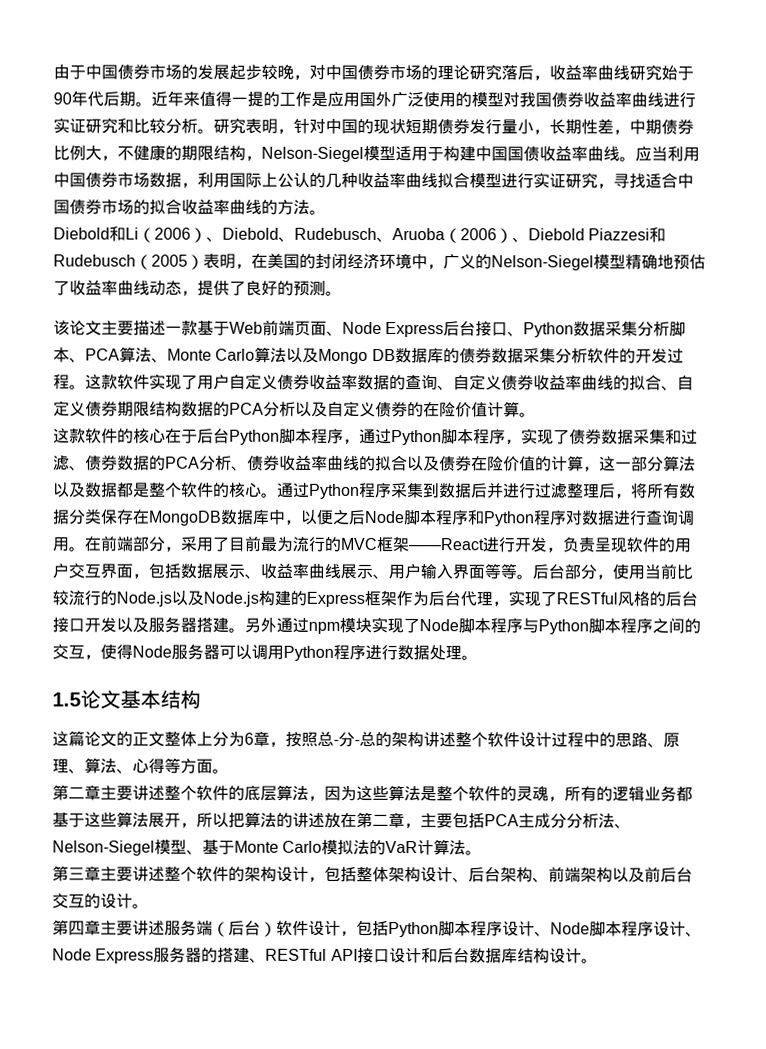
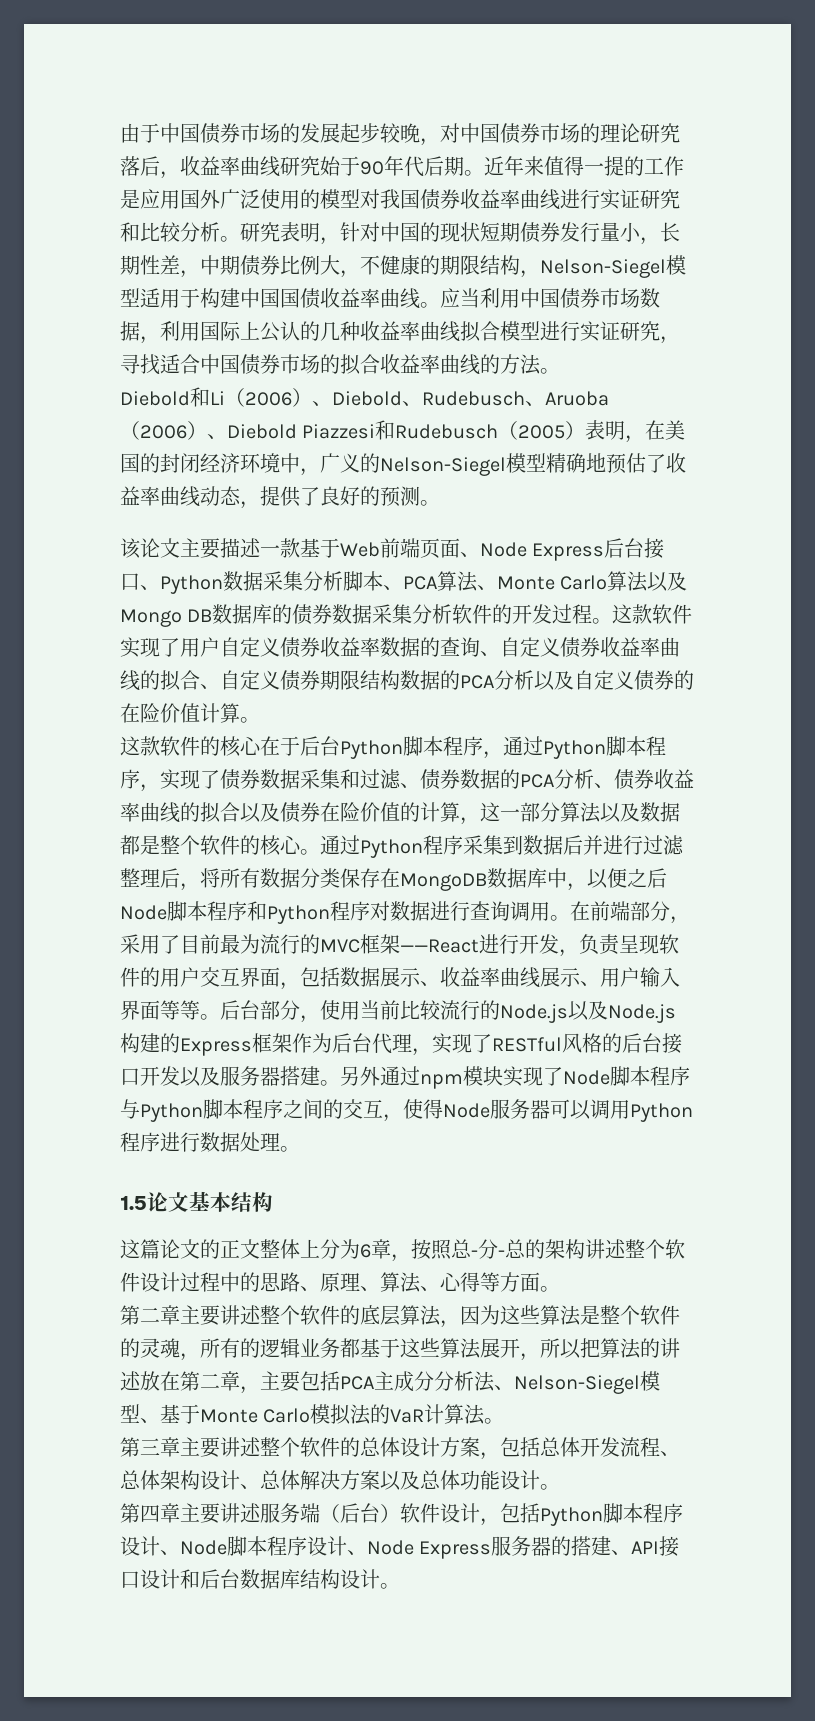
- 第三章主要讲述整个软件的架构设计，包括整体架构设计、后台架构、前端架构以及前后台交互的设计。
+ 第三章主要讲述整个软件的总体设计方案，包括总体开发流程、总体架构设计、总体解决方案以及总体功能设计。
- 第四章主要讲述服务端（后台）软件设计，包括Python脚本程序设计、Node脚本程序设计、Node Express服务器的搭建、RESTful API接口设计和后台数据库结构设计。
+ 第四章主要讲述服务端（后台）软件设计，包括Python脚本程序设计、Node脚本程序设计、Node Express服务器的搭建、API接口设计和后台数据库结构设计。

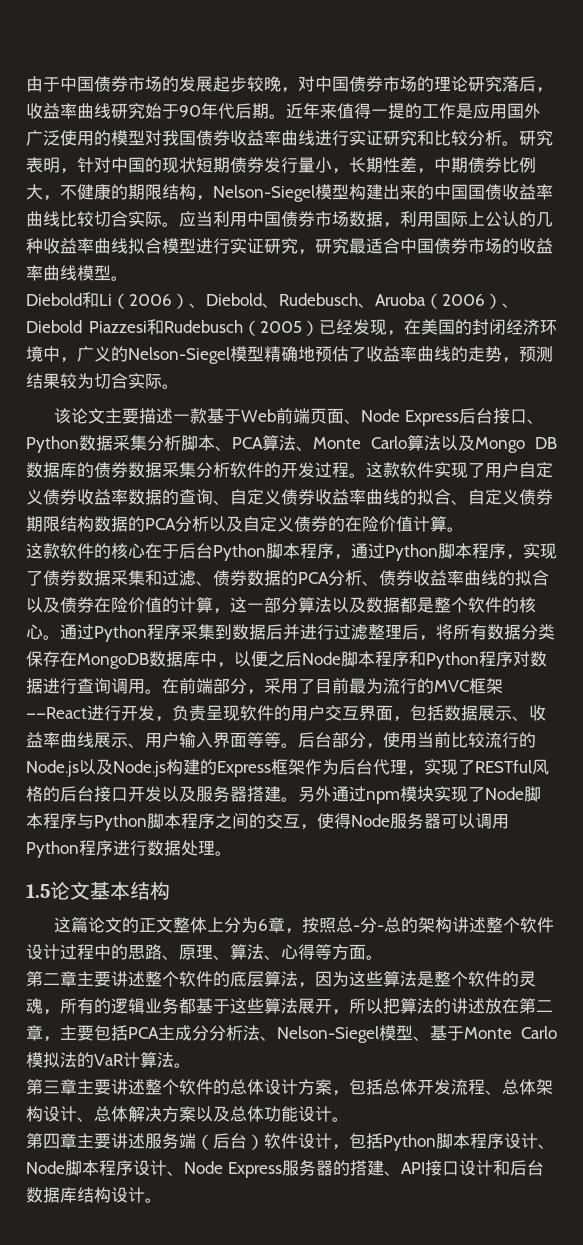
- 研究表明，针对中国的现状短期债券发行量小，长期性差，中期债券比例大，不健康的期限结构，Nelson-Siegel模型适用于构建中国国债收益率曲线。
+ 研究表明，针对中国的现状短期债券发行量小，长期性差，中期债券比例大，不健康的期限结构，Nelson-Siegel模型构建出来的中国国债收益率曲线比较切合实际。
- 应当利用中国债券市场数据，利用国际上公认的几种收益率曲线拟合模型进行实证研究，寻找适合中国债券市场的拟合收益率曲线的方法。
+ 应当利用中国债券市场数据，利用国际上公认的几种收益率曲线拟合模型进行实证研究，研究最适合中国债券市场的收益率曲线模型。
- Diebold和Li（2006）、Diebold、Rudebusch、Aruoba（2006）、Diebold Piazzesi和Rudebusch（2005）表明，在美国的封闭经济环境中，广义的Nelson-Siegel模型精确地预估了收益率曲线动态，提供了良好的预测。
+ Diebold和Li（2006）、Diebold、Rudebusch、Aruoba（2006）、Diebold Piazzesi和Rudebusch（2005）已经发现，在美国的封闭经济环境中，广义的Nelson-Siegel模型精确地预估了收益率曲线的走势，预测结果较为切合实际。

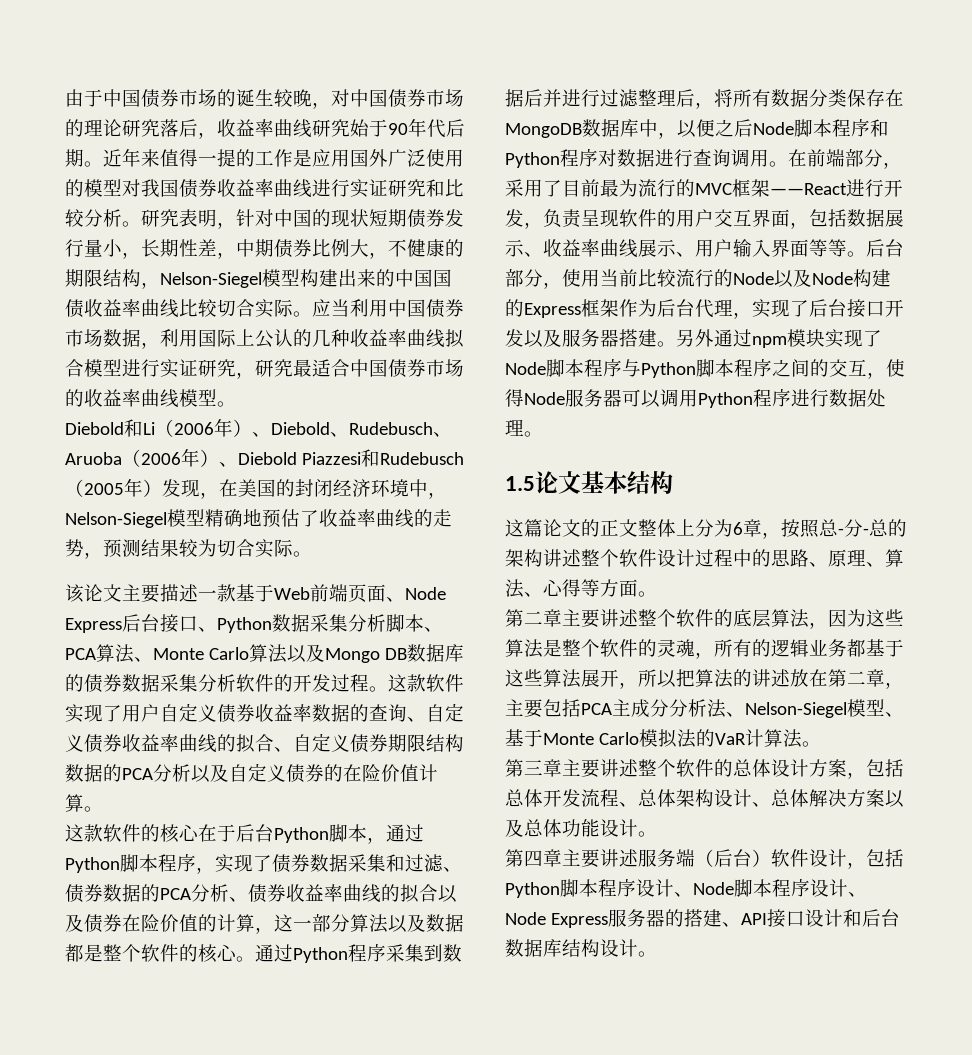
- 由于中国债券市场的发展起步较晚，对中国债券市场的理论研究落后，收益率曲线研究始于90年代后期。
+ 由于中国债券市场的诞生较晚，对中国债券市场的理论研究落后，收益率曲线研究始于90年代后期。
- Diebold和Li（2006）、Diebold、Rudebusch、Aruoba（2006）、Diebold Piazzesi和Rudebusch（2005）已经发现，在美国的封闭经济环境中，广义的Nelson-Siegel模型精确地预估了收益率曲线的走势，预测结果较为切合实际。
+ Diebold和Li（2006年）、Diebold、Rudebusch、Aruoba（2006年）、Diebold Piazzesi和Rudebusch（2005年）发现，在美国的封闭经济环境中，Nelson-Siegel模型精确地预估了收益率曲线的走势，预测结果较为切合实际。
- 这款软件的核心在于后台Python脚本程序，通过Python脚本程序，实现了债券数据采集和过滤、债券数据的PCA分析、债券收益率曲线的拟合以及债券在险价值的计算，这一部分算法以及数据都是整个软件的核心。
+ 这款软件的核心在于后台Python脚本，通过Python脚本程序，实现了债券数据采集和过滤、债券数据的PCA分析、债券收益率曲线的拟合以及债券在险价值的计算，这一部分算法以及数据都是整个软件的核心。
- 后台部分，使用当前比较流行的Node.js以及Node.js构建的Express框架作为后台代理，实现了RESTful风格的后台接口开发以及服务器搭建。
+ 后台部分，使用当前比较流行的Node以及Node构建的Express框架作为后台代理，实现了后台接口开发以及服务器搭建。

